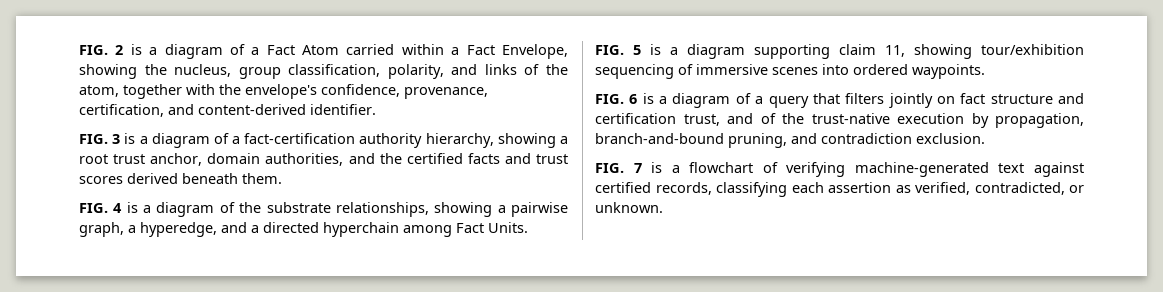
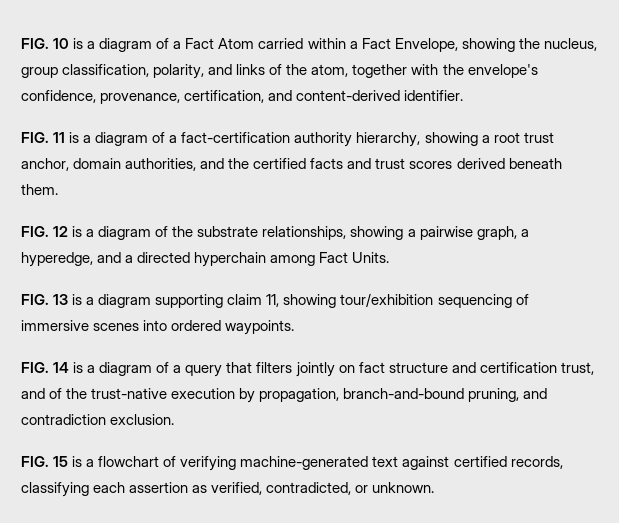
- FIG. 2 is a diagram of a Fact Atom carried within a Fact Envelope, showing the nucleus, group classification, polarity, and links of the atom, together with the envelope's confidence, provenance, certification, and content-derived identifier.
+ FIG. 10 is a diagram of a Fact Atom carried within a Fact Envelope, showing the nucleus, group classification, polarity, and links of the atom, together with the envelope's confidence, provenance, certification, and content-derived identifier.
- FIG. 3 is a diagram of a fact-certification authority hierarchy, showing a root trust anchor, domain authorities, and the certified facts and trust scores derived beneath them.
+ FIG. 11 is a diagram of a fact-certification authority hierarchy, showing a root trust anchor, domain authorities, and the certified facts and trust scores derived beneath them.
- FIG. 4 is a diagram of the substrate relationships, showing a pairwise graph, a hyperedge, and a directed hyperchain among Fact Units.
+ FIG. 12 is a diagram of the substrate relationships, showing a pairwise graph, a hyperedge, and a directed hyperchain among Fact Units.
- FIG. 5 is a diagram supporting claim 11, showing tour/exhibition sequencing of immersive scenes into ordered waypoints.
+ FIG. 13 is a diagram supporting claim 11, showing tour/exhibition sequencing of immersive scenes into ordered waypoints.
- FIG. 6 is a diagram of a query that filters jointly on fact structure and certification trust, and of the trust-native execution by propagation, branch-and-bound pruning, and contradiction exclusion.
+ FIG. 14 is a diagram of a query that filters jointly on fact structure and certification trust, and of the trust-native execution by propagation, branch-and-bound pruning, and contradiction exclusion.
- FIG. 7 is a flowchart of verifying machine-generated text against certified records, classifying each assertion as verified, contradicted, or unknown.
+ FIG. 15 is a flowchart of verifying machine-generated text against certified records, classifying each assertion as verified, contradicted, or unknown.

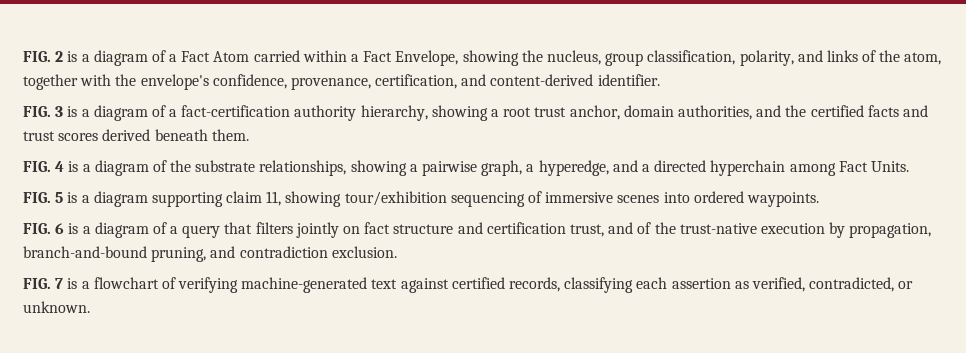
- FIG. 10 is a diagram of a Fact Atom carried within a Fact Envelope, showing the nucleus, group classification, polarity, and links of the atom, together with the envelope's confidence, provenance, certification, and content-derived identifier.
+ FIG. 2 is a diagram of a Fact Atom carried within a Fact Envelope, showing the nucleus, group classification, polarity, and links of the atom, together with the envelope's confidence, provenance, certification, and content-derived identifier.
- FIG. 11 is a diagram of a fact-certification authority hierarchy, showing a root trust anchor, domain authorities, and the certified facts and trust scores derived beneath them.
+ FIG. 3 is a diagram of a fact-certification authority hierarchy, showing a root trust anchor, domain authorities, and the certified facts and trust scores derived beneath them.
- FIG. 12 is a diagram of the substrate relationships, showing a pairwise graph, a hyperedge, and a directed hyperchain among Fact Units.
+ FIG. 4 is a diagram of the substrate relationships, showing a pairwise graph, a hyperedge, and a directed hyperchain among Fact Units.
- FIG. 13 is a diagram supporting claim 11, showing tour/exhibition sequencing of immersive scenes into ordered waypoints.
+ FIG. 5 is a diagram supporting claim 11, showing tour/exhibition sequencing of immersive scenes into ordered waypoints.
- FIG. 14 is a diagram of a query that filters jointly on fact structure and certification trust, and of the trust-native execution by propagation, branch-and-bound pruning, and contradiction exclusion.
+ FIG. 6 is a diagram of a query that filters jointly on fact structure and certification trust, and of the trust-native execution by propagation, branch-and-bound pruning, and contradiction exclusion.
- FIG. 15 is a flowchart of verifying machine-generated text against certified records, classifying each assertion as verified, contradicted, or unknown.
+ FIG. 7 is a flowchart of verifying machine-generated text against certified records, classifying each assertion as verified, contradicted, or unknown.

